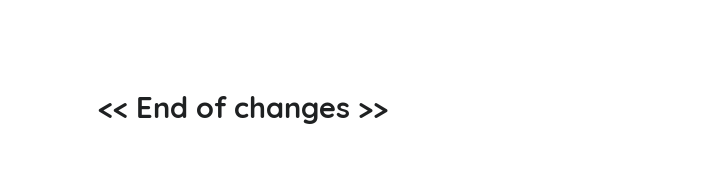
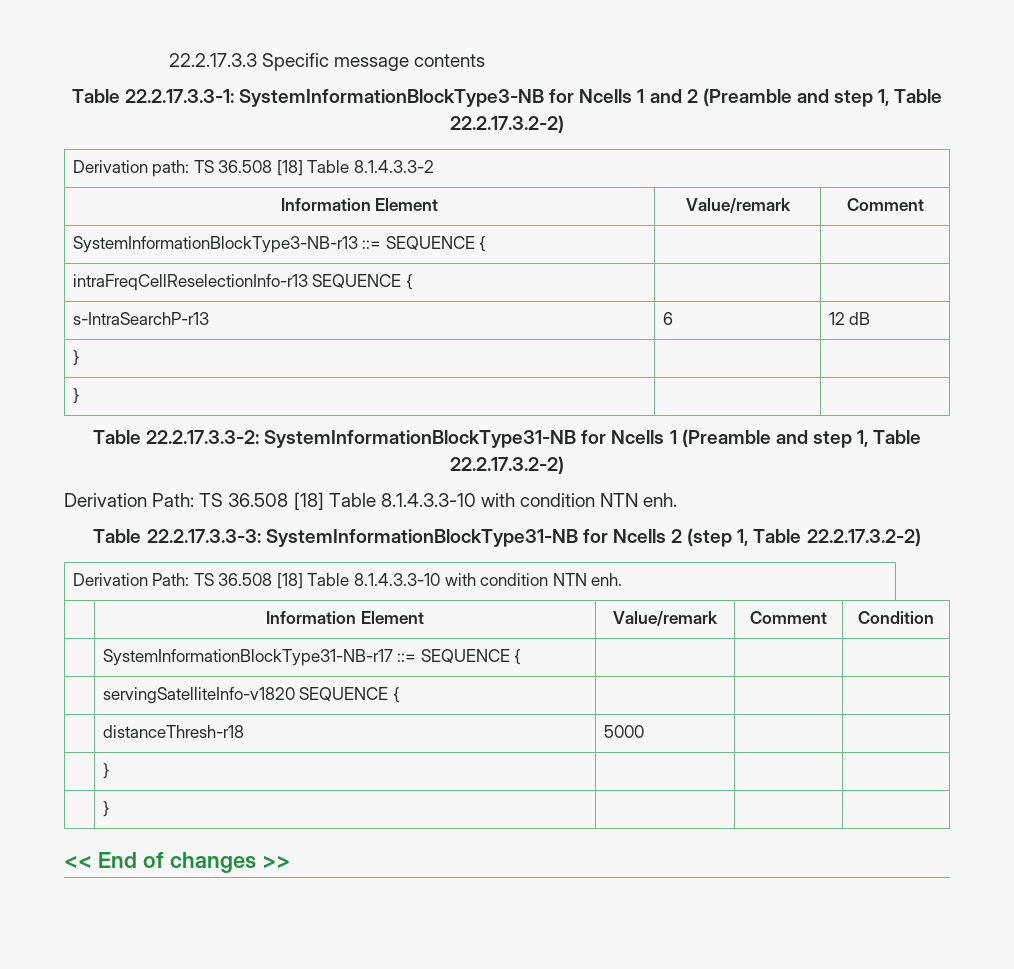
+ 22.2.17.3.3 Specific message contents
+ Table 22.2.17.3.3-1: SystemInformationBlockType3-NB for Ncells 1 and 2 (Preamble and step 1, Table 22.2.17.3.2-2)
+ Derivation path: TS 36.508 [18] Table 8.1.4.3.3-2
+ Information Element | Value/remark | Comment
+ SystemInformationBlockType3-NB-r13 ::= SEQUENCE { | |
+ intraFreqCellReselectionInfo-r13 SEQUENCE { | |
+ s-IntraSearchP-r13 | 6 | 12 dB
+ } | |
+ } | |
+ Table 22.2.17.3.3-2: SystemInformationBlockType31-NB for Ncells 1 (Preamble and step 1, Table 22.2.17.3.2-2)
+ Derivation Path: TS 36.508 [18] Table 8.1.4.3.3-10 with condition NTN enh.
+ Table 22.2.17.3.3-3: SystemInformationBlockType31-NB for Ncells 2 (step 1, Table 22.2.17.3.2-2)
+ Derivation Path: TS 36.508 [18] Table 8.1.4.3.3-10 with condition NTN enh.
+ | Information Element | Value/remark | Comment | Condition
+ | SystemInformationBlockType31-NB-r17 ::= SEQUENCE { | | |
+ | servingSatelliteInfo-v1820 SEQUENCE { | | |
+ | distanceThresh-r18 | 5000 | |
+ | } | | |
+ | } | | |

